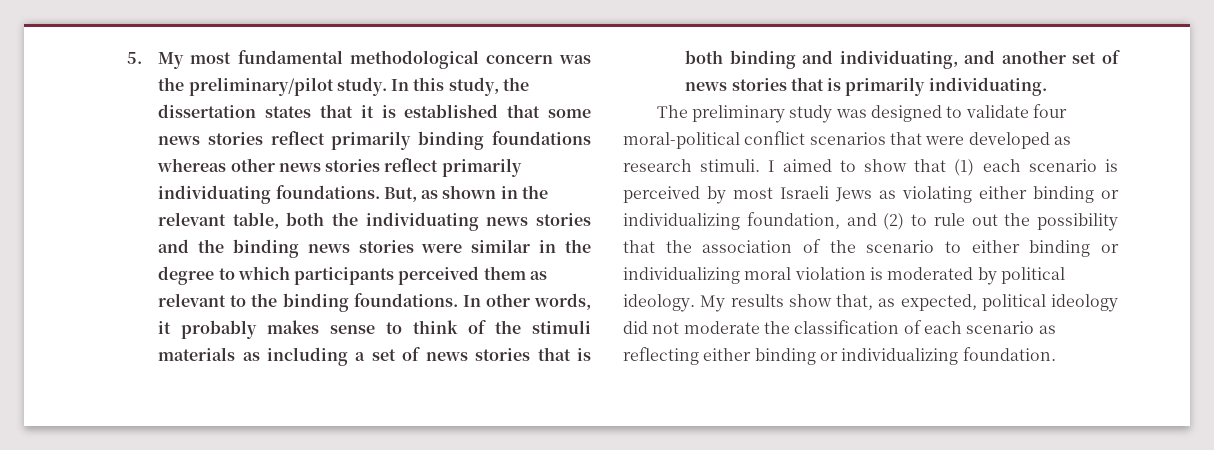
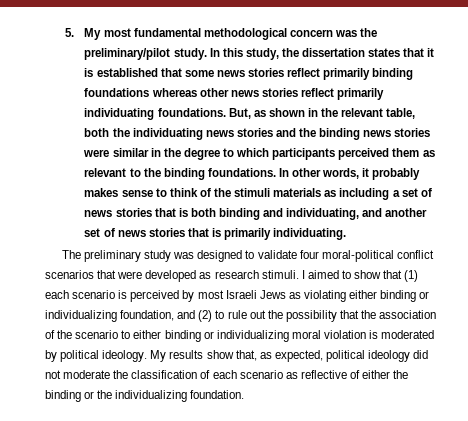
- My results show that, as expected, political ideology did not moderate the classification of each scenario as reflecting either binding or individualizing foundation.
+ My results show that, as expected, political ideology did not moderate the classification of each scenario as reflective of either the binding or the individualizing foundation.

